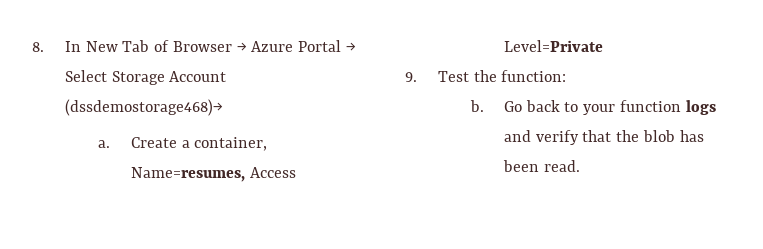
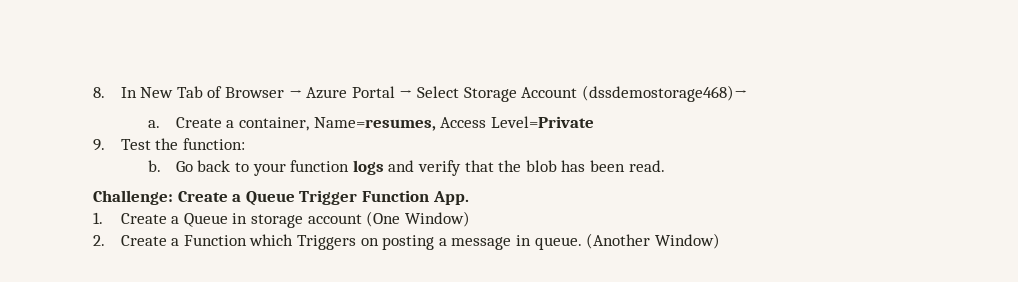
+ Challenge: Create a Queue Trigger Function App.
+ 1. Create a Queue in storage account (One Window)
+ 2. Create a Function which Triggers on posting a message in queue. (Another Window)

